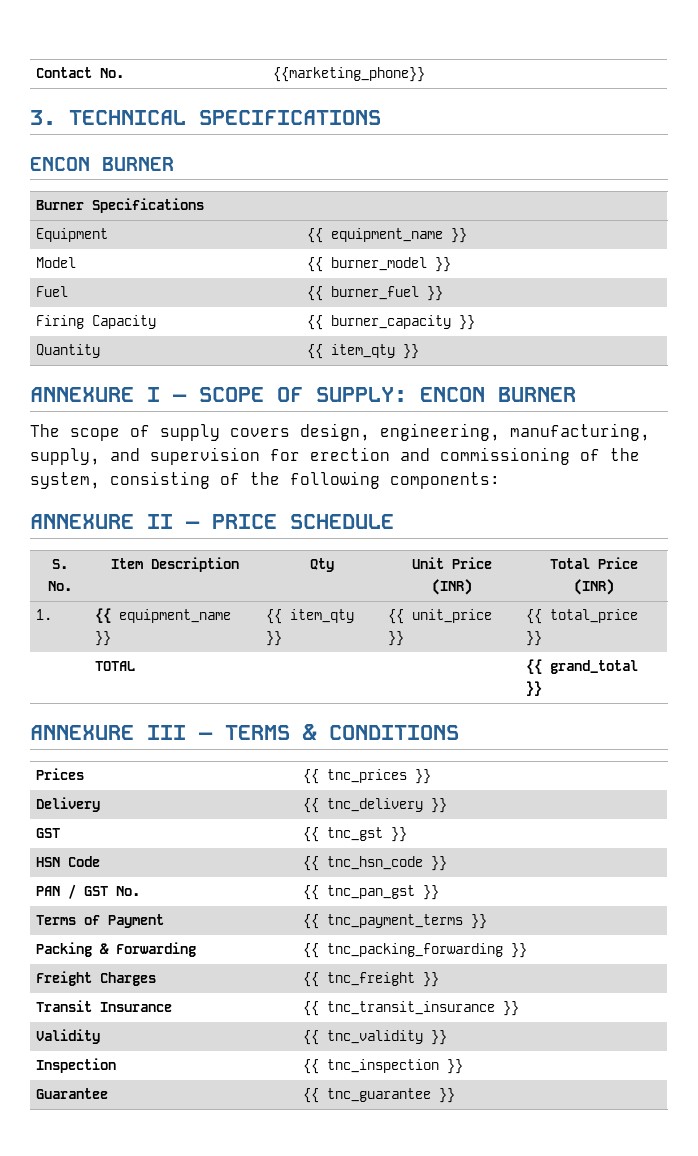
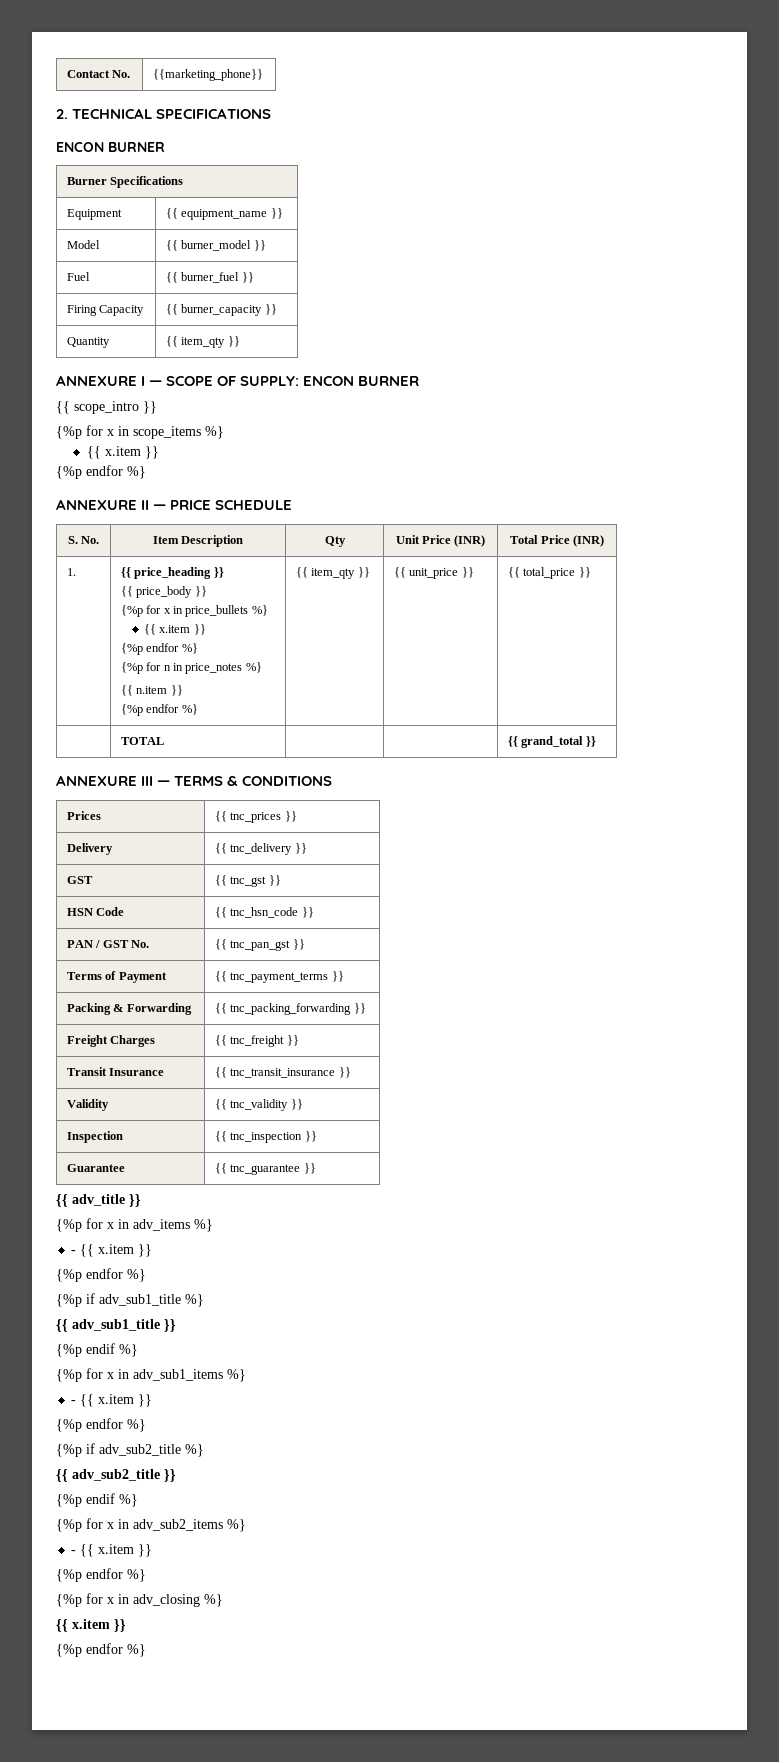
- 3. TECHNICAL SPECIFICATIONS
+ 2. TECHNICAL SPECIFICATIONS
- The scope of supply covers design, engineering, manufacturing, supply, and supervision for erection and commissioning of the system, consisting of the following components:
+ {{ scope_intro }}
+ {%p for x in scope_items %}
+ {{ x.item }}
+ {%p endfor %}
- 1. | {{ equipment_name }} | {{ item_qty }} | {{ unit_price }} | {{ total_price }}
+ 1. | {{ price_heading }}
+ {{ price_body }}
+ {%p for x in price_bullets %}
+ {{ x.item }}
+ {%p endfor %}
+ {%p for n in price_notes %}
+ {{ n.item }}
+ {%p endfor %} | {{ item_qty }} | {{ unit_price }} | {{ total_price }}
+ {{ adv_title }}
+ {%p for x in adv_items %}
+ - {{ x.item }}
+ {%p endfor %}
+ {%p if adv_sub1_title %}
+ {{ adv_sub1_title }}
+ {%p endif %}
+ {%p for x in adv_sub1_items %}
+ - {{ x.item }}
+ {%p endfor %}
+ {%p if adv_sub2_title %}
+ {{ adv_sub2_title }}
+ {%p endif %}
+ {%p for x in adv_sub2_items %}
+ - {{ x.item }}
+ {%p endfor %}
+ {%p for x in adv_closing %}
+ {{ x.item }}
+ {%p endfor %}

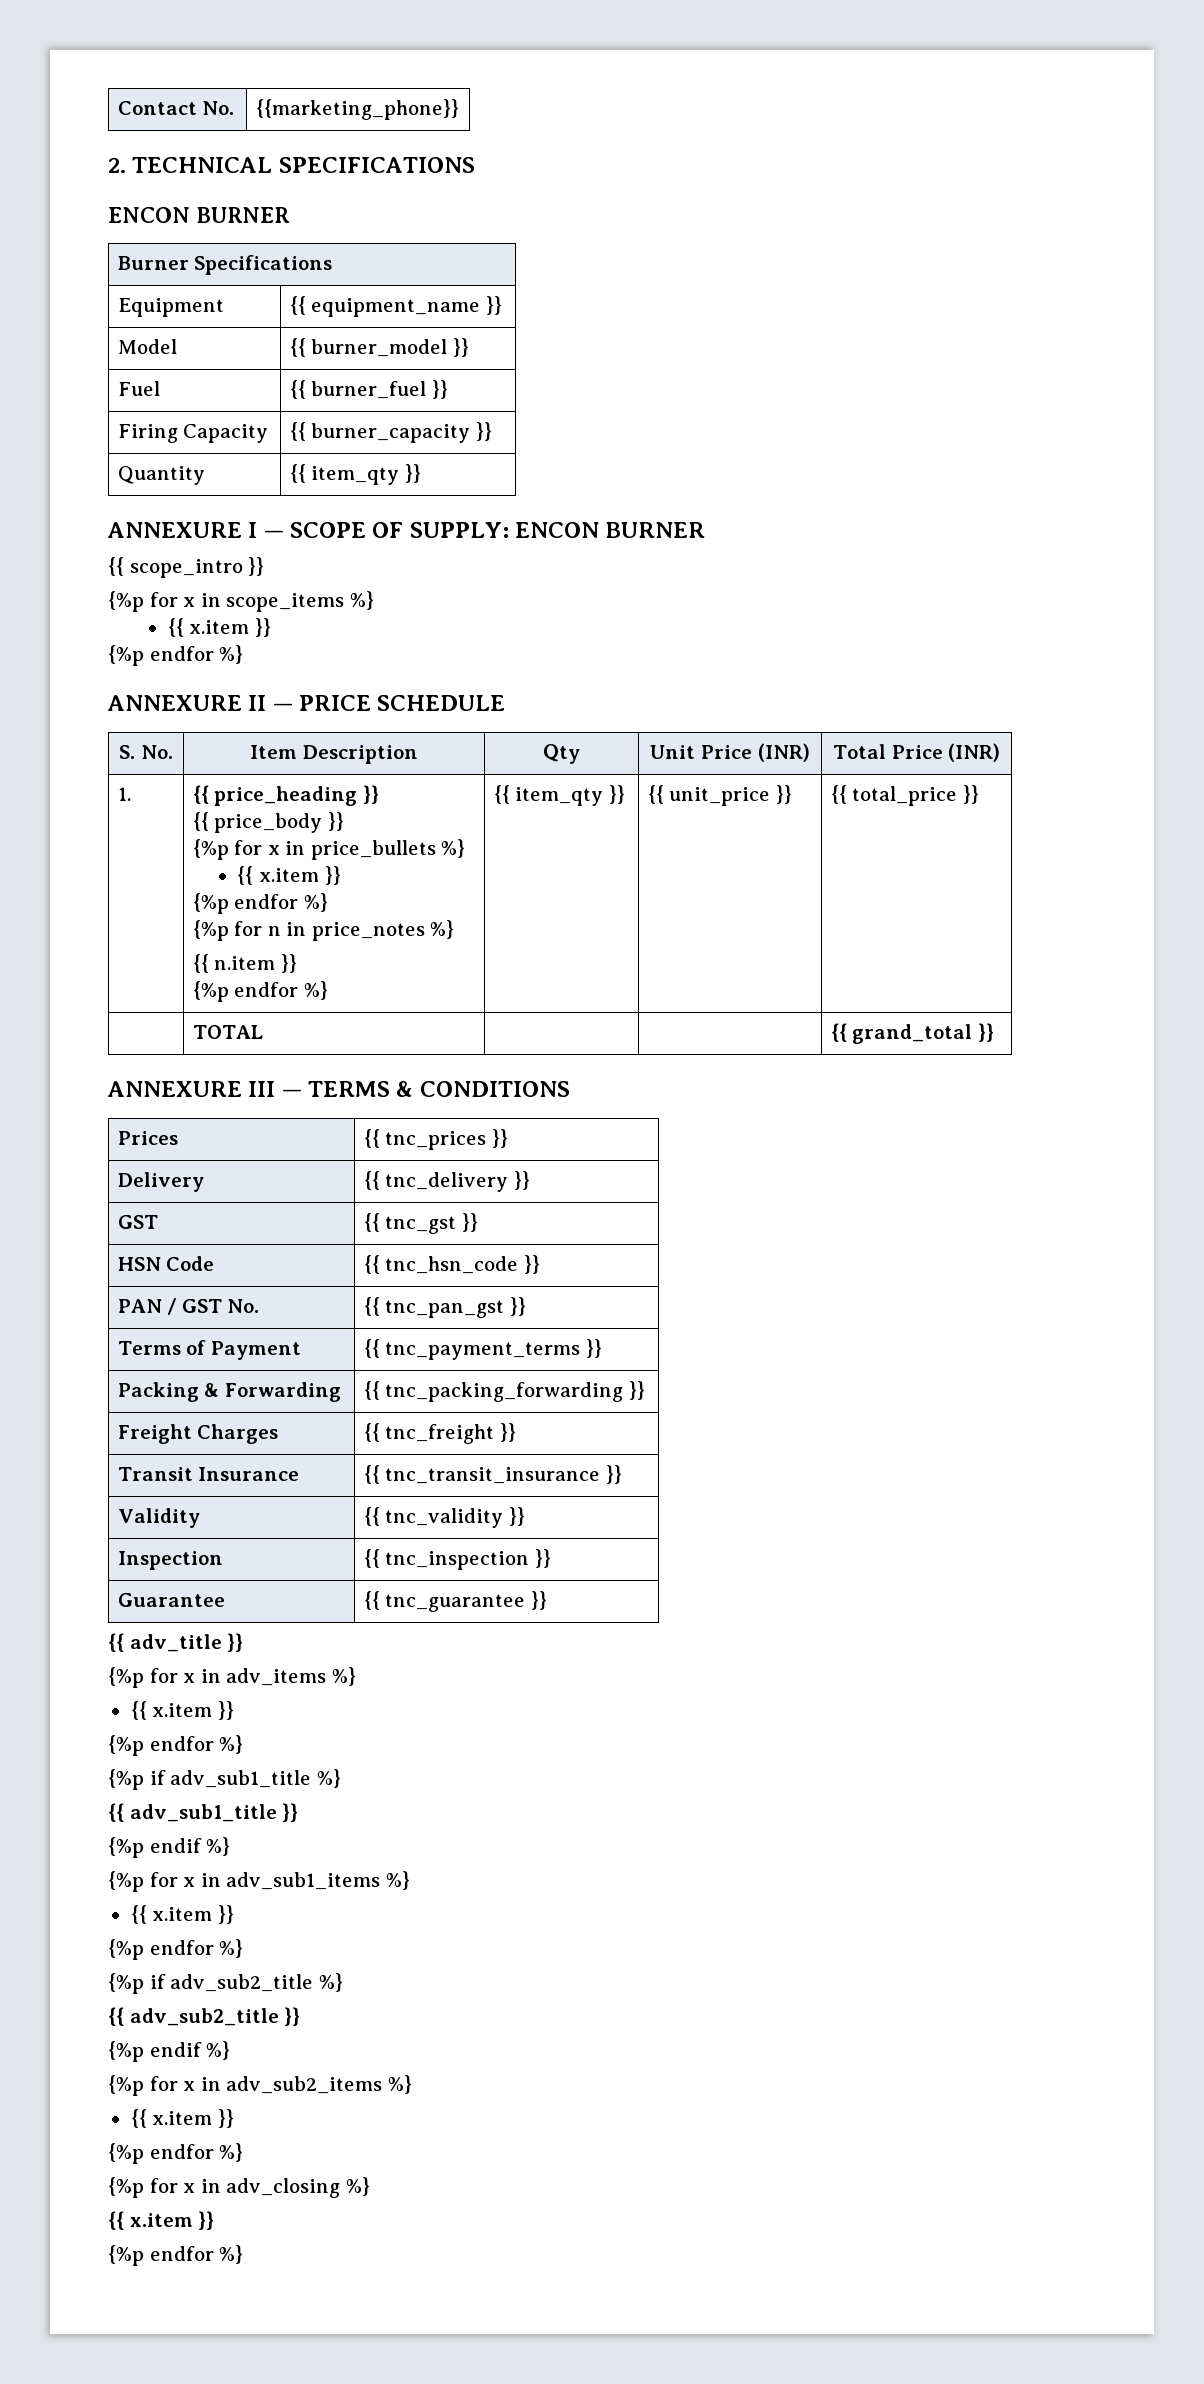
  {%p for x in adv_items %}
- - {{ x.item }}
+ {{ x.item }}
  {%p for x in adv_sub1_items %}
- - {{ x.item }}
+ {{ x.item }}
  {%p for x in adv_sub2_items %}
- - {{ x.item }}
+ {{ x.item }}

